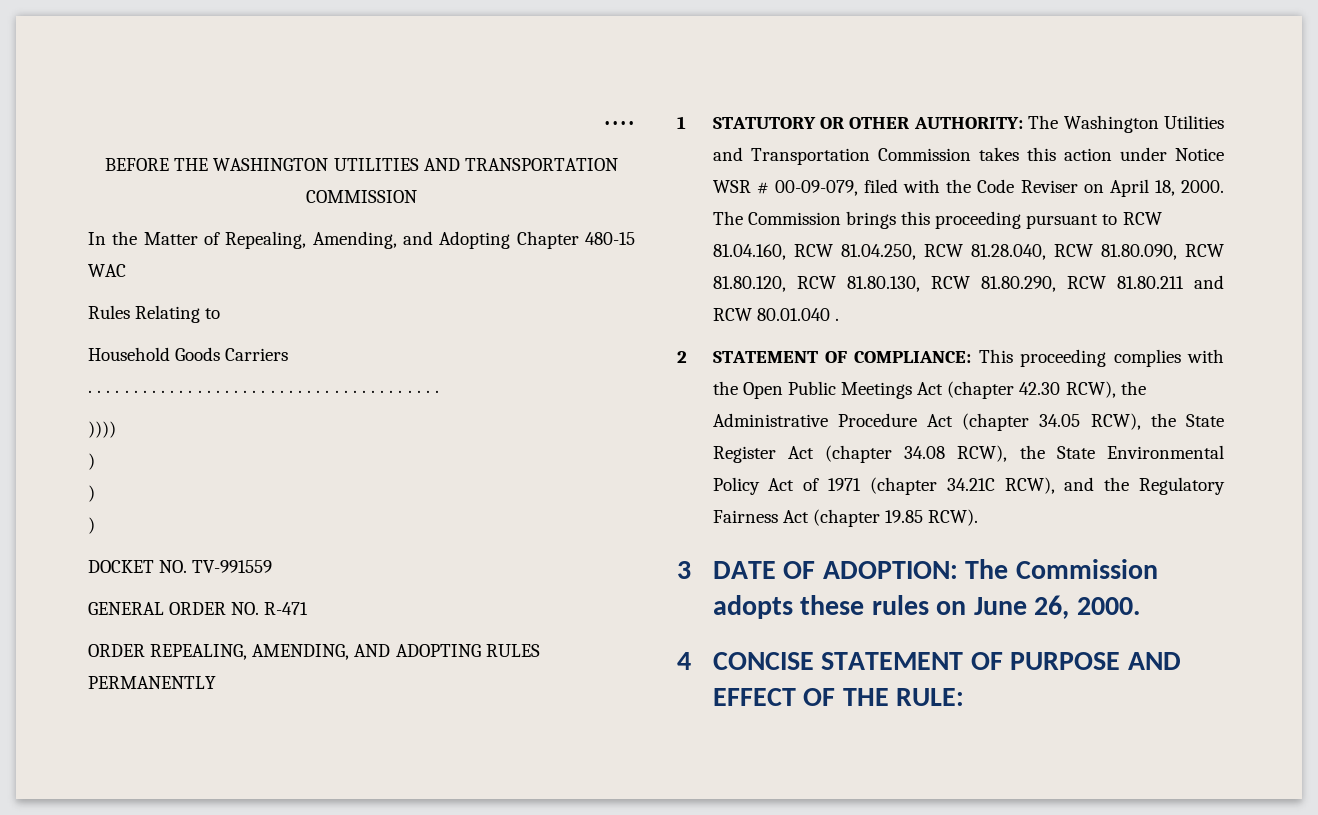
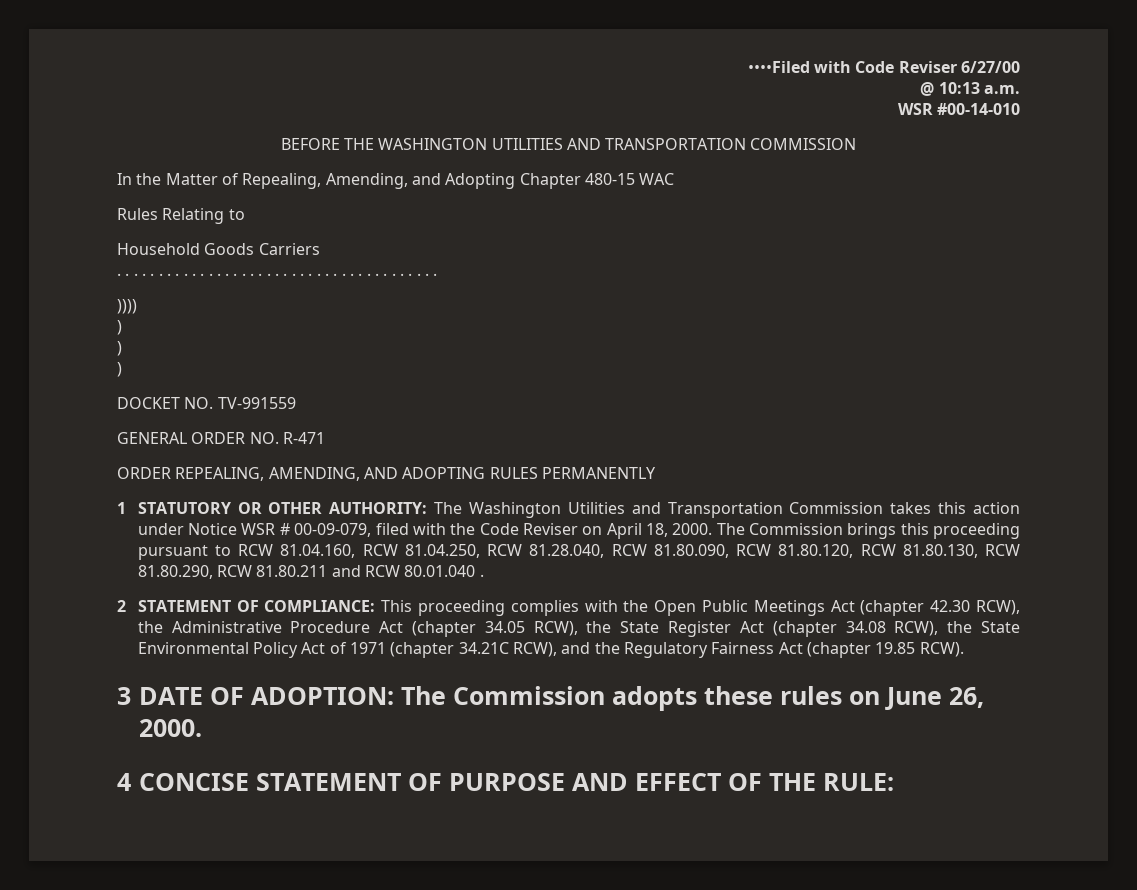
- ••••
+ ••••Filed with Code Reviser 6/27/00
+ @ 10:13 a.m.
+ WSR #00-14-010

